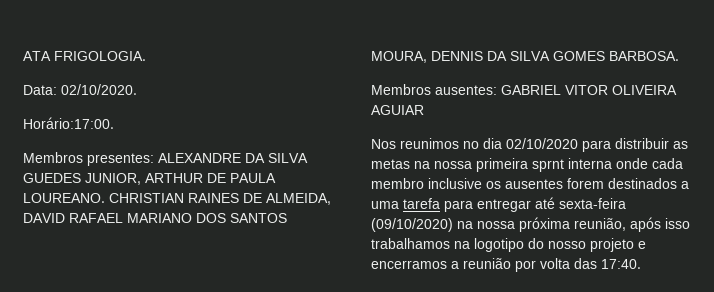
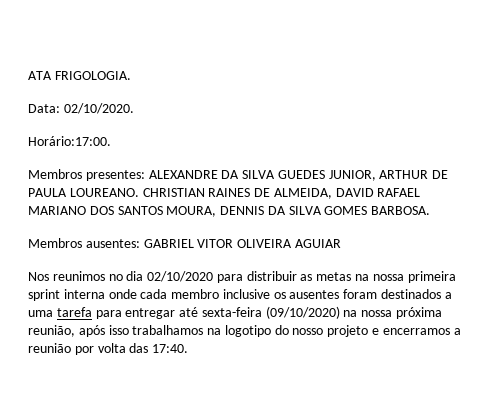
- Nos reunimos no dia 02/10/2020 para distribuir as metas na nossa primeira sprnt interna onde cada membro inclusive os ausentes forem destinados a uma tarefa para entregar até sexta-feira (09/10/2020) na nossa próxima reunião, após isso trabalhamos na logotipo do nosso projeto e encerramos a reunião por volta das 17:40.
+ Nos reunimos no dia 02/10/2020 para distribuir as metas na nossa primeira sprint interna onde cada membro inclusive os ausentes foram destinados a uma tarefa para entregar até sexta-feira (09/10/2020) na nossa próxima reunião, após isso trabalhamos na logotipo do nosso projeto e encerramos a reunião por volta das 17:40.

